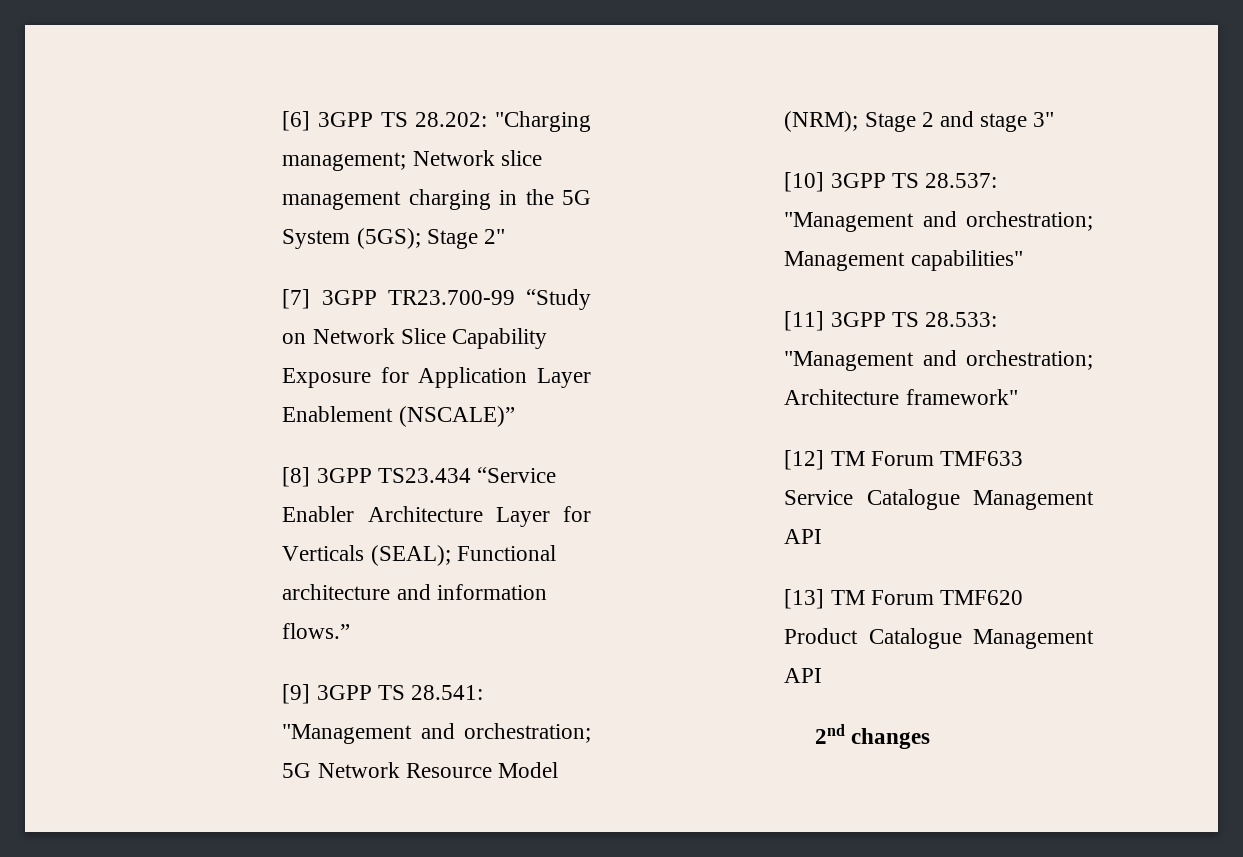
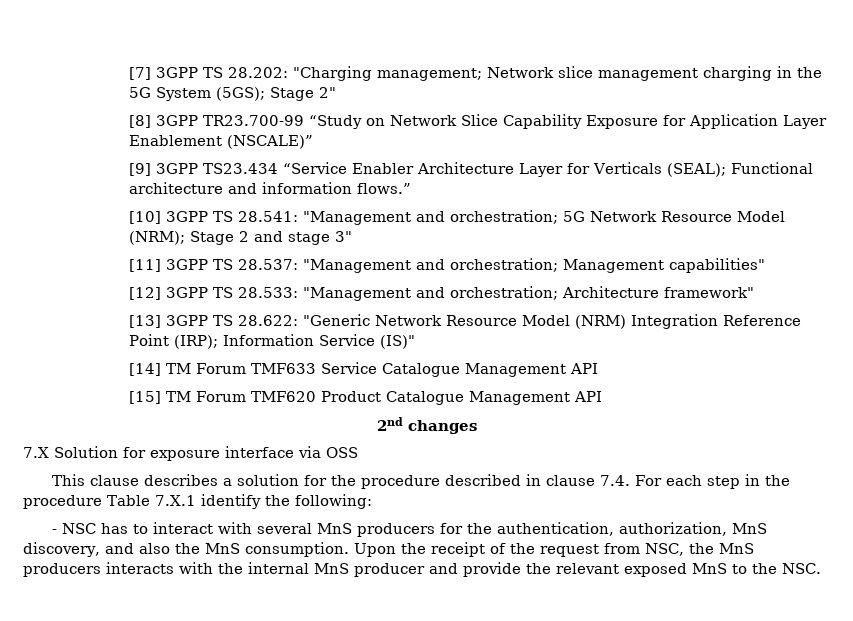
- [6] 3GPP TS 28.202: "Charging management; Network slice management charging in the 5G System (5GS); Stage 2"
+ [7] 3GPP TS 28.202: "Charging management; Network slice management charging in the 5G System (5GS); Stage 2"
- [7] 3GPP TR23.700-99 “Study on Network Slice Capability Exposure for Application Layer Enablement (NSCALE)”
+ [8] 3GPP TR23.700-99 “Study on Network Slice Capability Exposure for Application Layer Enablement (NSCALE)”
- [8] 3GPP TS23.434 “Service Enabler Architecture Layer for Verticals (SEAL); Functional architecture and information flows.”
+ [9] 3GPP TS23.434 “Service Enabler Architecture Layer for Verticals (SEAL); Functional architecture and information flows.”
- [9] 3GPP TS 28.541: "Management and orchestration; 5G Network Resource Model (NRM); Stage 2 and stage 3"
+ [10] 3GPP TS 28.541: "Management and orchestration; 5G Network Resource Model (NRM); Stage 2 and stage 3"
- [10] 3GPP TS 28.537: "Management and orchestration; Management capabilities"
+ [11] 3GPP TS 28.537: "Management and orchestration; Management capabilities"
- [11] 3GPP TS 28.533: "Management and orchestration; Architecture framework"
+ [12] 3GPP TS 28.533: "Management and orchestration; Architecture framework"
- [12] TM Forum TMF633 Service Catalogue Management API
+ [13] 3GPP TS 28.622: "Generic Network Resource Model (NRM) Integration Reference Point (IRP); Information Service (IS)"
+ [14] TM Forum TMF633 Service Catalogue Management API
- [13] TM Forum TMF620 Product Catalogue Management API
+ [15] TM Forum TMF620 Product Catalogue Management API
+ 7.X Solution for exposure interface via OSS
+ This clause describes a solution for the procedure described in clause 7.4. For each step in the procedure Table 7.X.1 identify the following:
+ - NSC has to interact with several MnS producers for the authentication, authorization, MnS discovery, and also the MnS consumption. Upon the receipt of the request from NSC, the MnS producers interacts with the internal MnS producer and provide the relevant exposed MnS to the NSC.

